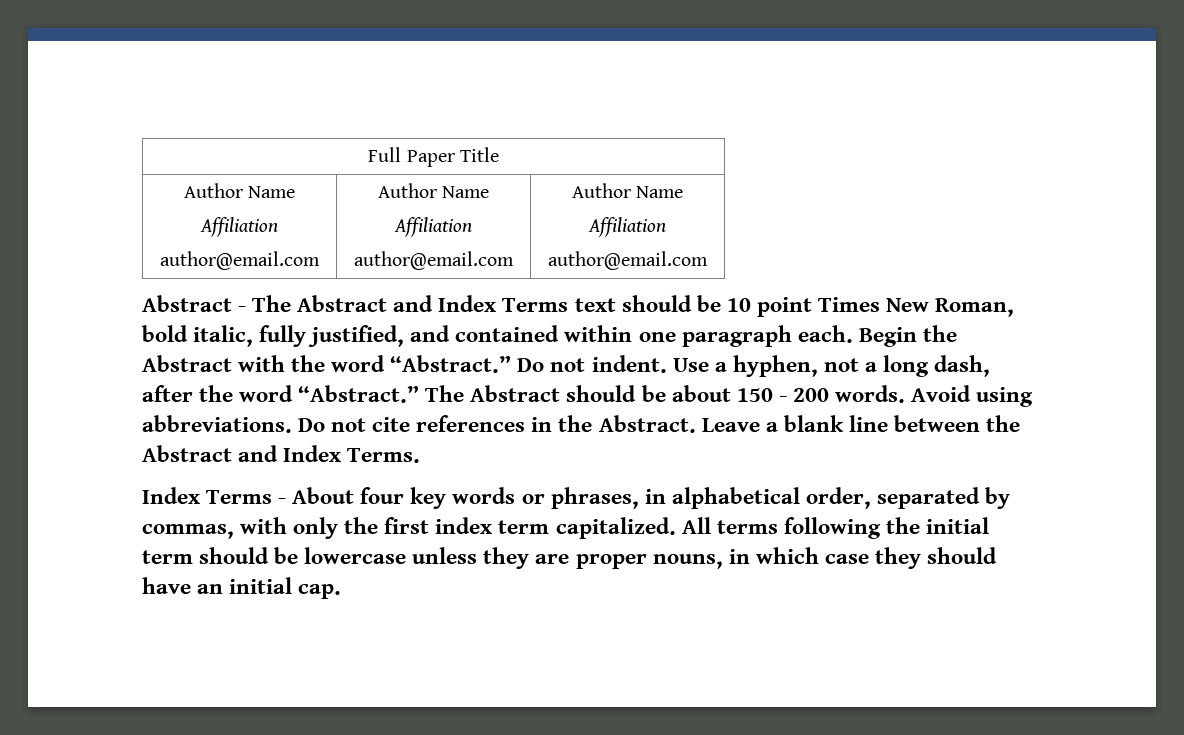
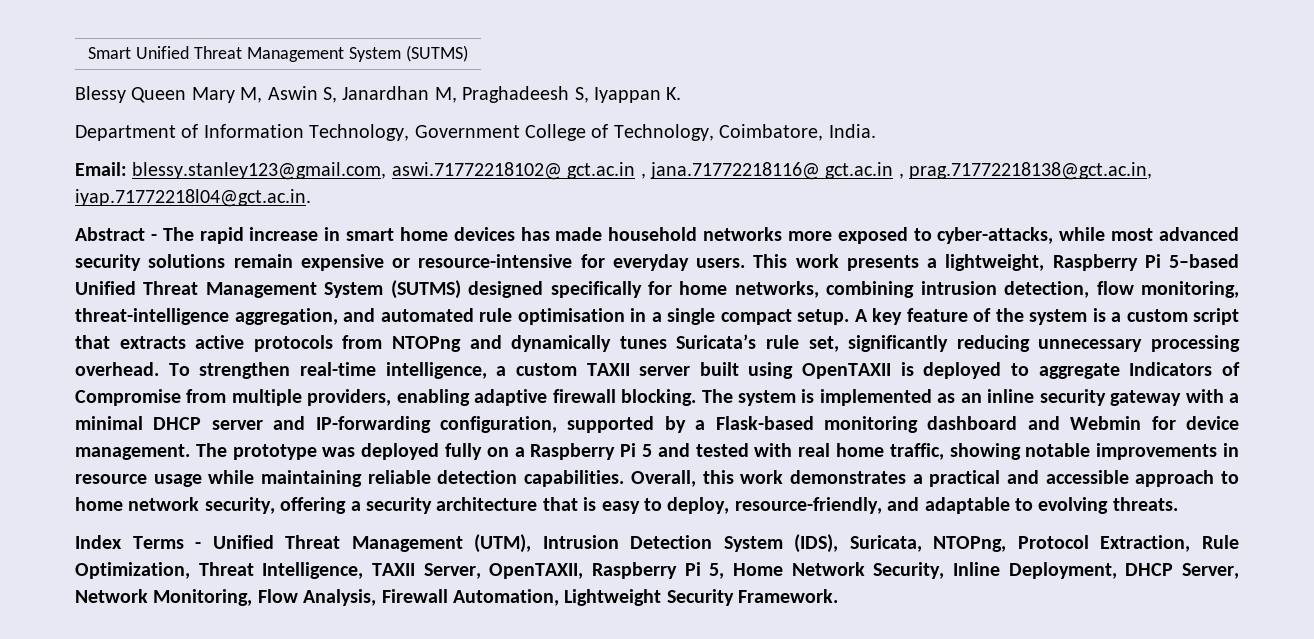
- Full Paper Title
- Author Name
- Affiliation
- author@email.com | Author Name
- Affiliation
- author@email.com | Author Name
- Affiliation
- author@email.com
- Abstract - The Abstract and Index Terms text should be 10 point Times New Roman, bold italic, fully justified, and contained within one paragraph each. Begin the Abstract with the word “Abstract.” Do not indent. Use a hyphen, not a long dash, after the word “Abstract.” The Abstract should be about 150 - 200 words. Avoid using abbreviations. Do not cite references in the Abstract. Leave a blank line between the Abstract and Index Terms.
- Index Terms - About four key words or phrases, in alphabetical order, separated by commas, with only the first index term capitalized. All terms following the initial term should be lowercase unless they are proper nouns, in which case they should have an initial cap.
+ Smart Unified Threat Management System (SUTMS)
+ Blessy Queen Mary M, Aswin S, Janardhan M, Praghadeesh S, Iyappan K.
+ Department of Information Technology, Government College of Technology, Coimbatore, India.
+ Email: blessy.stanley123@gmail.com, aswi.71772218102@ gct.ac.in , jana.71772218116@ gct.ac.in , prag.71772218138@gct.ac.in, iyap.71772218l04@gct.ac.in.
+ Abstract - The rapid increase in smart home devices has made household networks more exposed to cyber-attacks, while most advanced security solutions remain expensive or resource-intensive for everyday users. This work presents a lightweight, Raspberry Pi 5–based Unified Threat Management System (SUTMS) designed specifically for home networks, combining intrusion detection, flow monitoring, threat-intelligence aggregation, and automated rule optimisation in a single compact setup. A key feature of the system is a custom script that extracts active protocols from NTOPng and dynamically tunes Suricata’s rule set, significantly reducing unnecessary processing overhead. To strengthen real-time intelligence, a custom TAXII server built using OpenTAXII is deployed to aggregate Indicators of Compromise from multiple providers, enabling adaptive firewall blocking. The system is implemented as an inline security gateway with a minimal DHCP server and IP-forwarding configuration, supported by a Flask-based monitoring dashboard and Webmin for device management. The prototype was deployed fully on a Raspberry Pi 5 and tested with real home traffic, showing notable improvements in resource usage while maintaining reliable detection capabilities. Overall, this work demonstrates a practical and accessible approach to home network security, offering a security architecture that is easy to deploy, resource-friendly, and adaptable to evolving threats.
+ Index Terms - Unified Threat Management (UTM), Intrusion Detection System (IDS), Suricata, NTOPng, Protocol Extraction, Rule Optimization, Threat Intelligence, TAXII Server, OpenTAXII, Raspberry Pi 5, Home Network Security, Inline Deployment, DHCP Server, Network Monitoring, Flow Analysis, Firewall Automation, Lightweight Security Framework.

